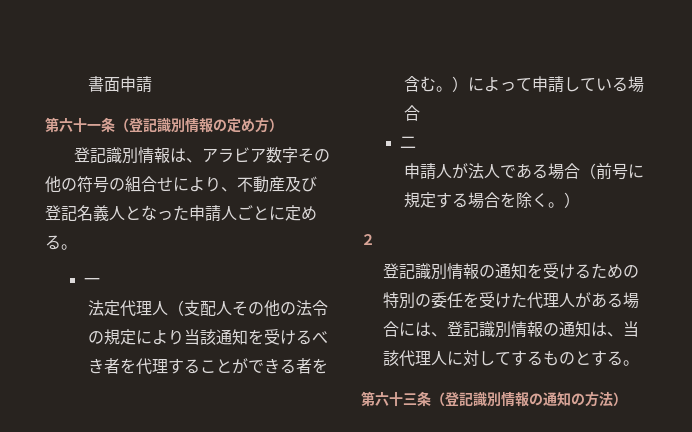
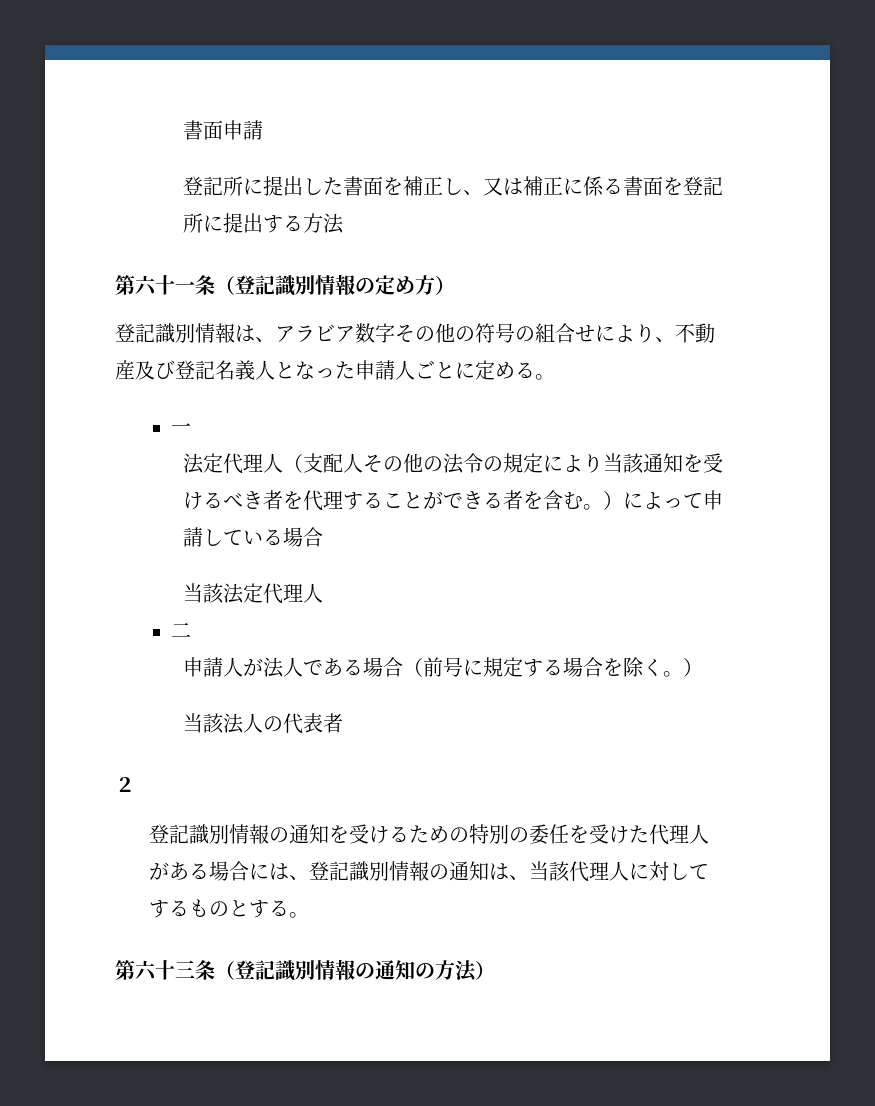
+ 登記所に提出した書面を補正し、又は補正に係る書面を登記所に提出する方法
+ 当該法定代理人
+ 当該法人の代表者

